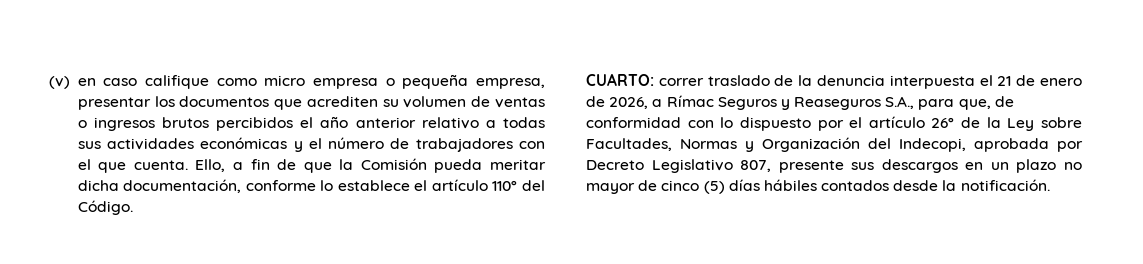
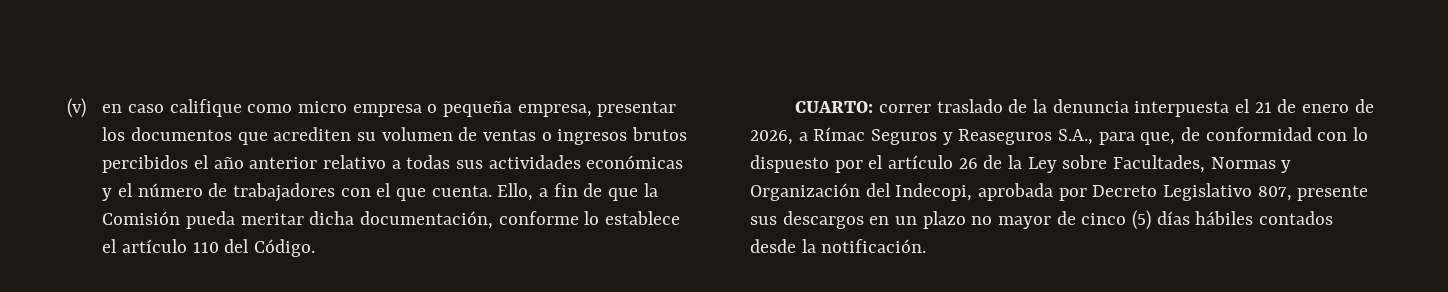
- Ello, a fin de que la Comisión pueda meritar dicha documentación, conforme lo establece el artículo 110° del Código.
+ Ello, a fin de que la Comisión pueda meritar dicha documentación, conforme lo establece el artículo 110 del Código.
- correr traslado de la denuncia interpuesta el 21 de enero de 2026, a Rímac Seguros y Reaseguros S.A., para que, de conformidad con lo dispuesto por el artículo 26° de la Ley sobre Facultades, Normas y Organización del Indecopi, aprobada por Decreto Legislativo 807, presente sus descargos en un plazo no mayor de cinco (5) días hábiles contados desde la notificación.
+ correr traslado de la denuncia interpuesta el 21 de enero de 2026, a Rímac Seguros y Reaseguros S.A., para que, de conformidad con lo dispuesto por el artículo 26 de la Ley sobre Facultades, Normas y Organización del Indecopi, aprobada por Decreto Legislativo 807, presente sus descargos en un plazo no mayor de cinco (5) días hábiles contados desde la notificación.

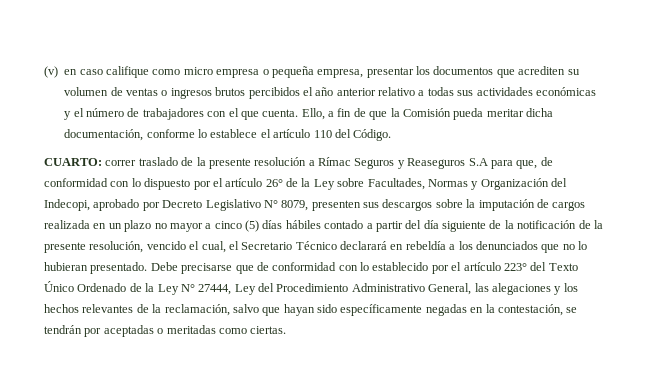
- CUARTO: correr traslado de la denuncia interpuesta el 21 de enero de 2026, a Rímac Seguros y Reaseguros S.A., para que, de conformidad con lo dispuesto por el artículo 26 de la Ley sobre Facultades, Normas y Organización del Indecopi, aprobada por Decreto Legislativo 807, presente sus descargos en un plazo no mayor de cinco (5) días hábiles contados desde la notificación.
+ CUARTO: correr traslado de la presente resolución a Rímac Seguros y Reaseguros S.A para que, de conformidad con lo dispuesto por el artículo 26° de la Ley sobre Facultades, Normas y Organización del Indecopi, aprobado por Decreto Legislativo N° 8079, presenten sus descargos sobre la imputación de cargos realizada en un plazo no mayor a cinco (5) días hábiles contado a partir del día siguiente de la notificación de la presente resolución, vencido el cual, el Secretario Técnico declarará en rebeldía a los denunciados que no lo hubieran presentado. Debe precisarse que de conformidad con lo establecido por el artículo 223° del Texto Único Ordenado de la Ley N° 27444, Ley del Procedimiento Administrativo General, las alegaciones y los hechos relevantes de la reclamación, salvo que hayan sido específicamente negadas en la contestación, se tendrán por aceptadas o meritadas como ciertas.

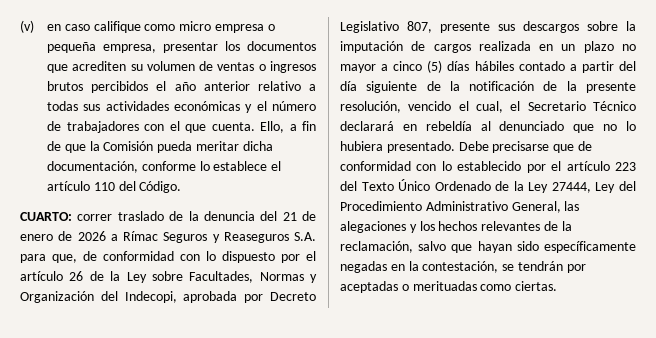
- correr traslado de la presente resolución a Rímac Seguros y Reaseguros S.A para que, de conformidad con lo dispuesto por el artículo 26° de la Ley sobre Facultades, Normas y Organización del Indecopi, aprobado por Decreto Legislativo N° 8079, presenten sus descargos sobre la imputación de cargos realizada en un plazo no mayor a cinco (5) días hábiles contado a partir del día siguiente de la notificación de la presente resolución, vencido el cual, el Secretario Técnico declarará en rebeldía a los denunciados que no lo hubieran presentado.
+ correr traslado de la denuncia del 21 de enero de 2026 a Rímac Seguros y Reaseguros S.A. para que, de conformidad con lo dispuesto por el artículo 26 de la Ley sobre Facultades, Normas y Organización del Indecopi, aprobada por Decreto Legislativo 807, presente sus descargos sobre la imputación de cargos realizada en un plazo no mayor a cinco (5) días hábiles contado a partir del día siguiente de la notificación de la presente resolución, vencido el cual, el Secretario Técnico declarará en rebeldía al denunciado que no lo hubiera presentado.
- Debe precisarse que de conformidad con lo establecido por el artículo 223° del Texto Único Ordenado de la Ley N° 27444, Ley del Procedimiento Administrativo General, las alegaciones y los hechos relevantes de la reclamación, salvo que hayan sido específicamente negadas en la contestación, se tendrán por aceptadas o meritadas como ciertas.
+ Debe precisarse que de conformidad con lo establecido por el artículo 223 del Texto Único Ordenado de la Ley 27444, Ley del Procedimiento Administrativo General, las alegaciones y los hechos relevantes de la reclamación, salvo que hayan sido específicamente negadas en la contestación, se tendrán por aceptadas o merituadas como ciertas.

